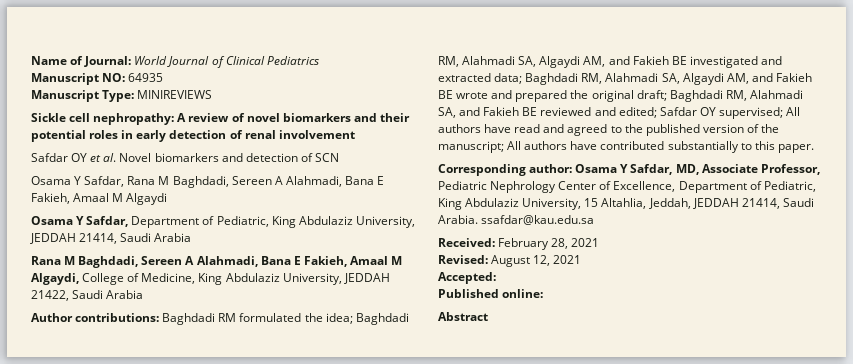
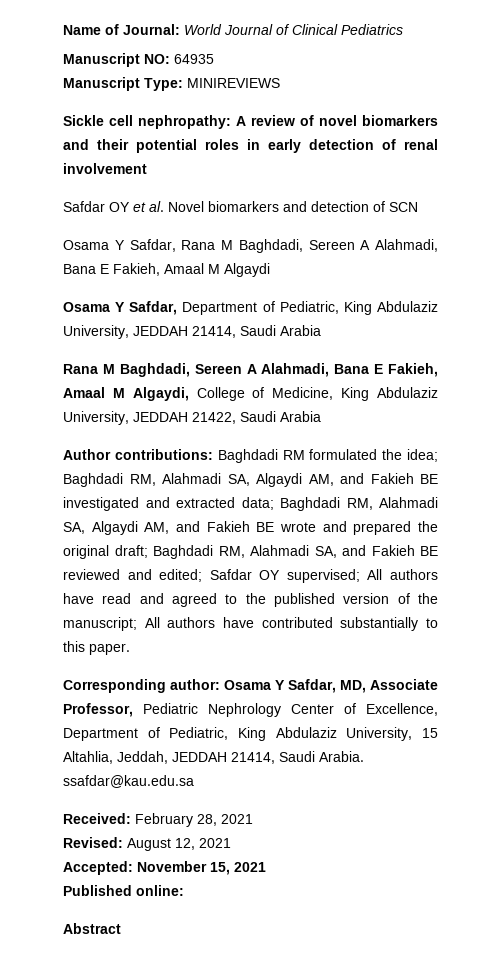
- Accepted:
+ Accepted: November 15, 2021

